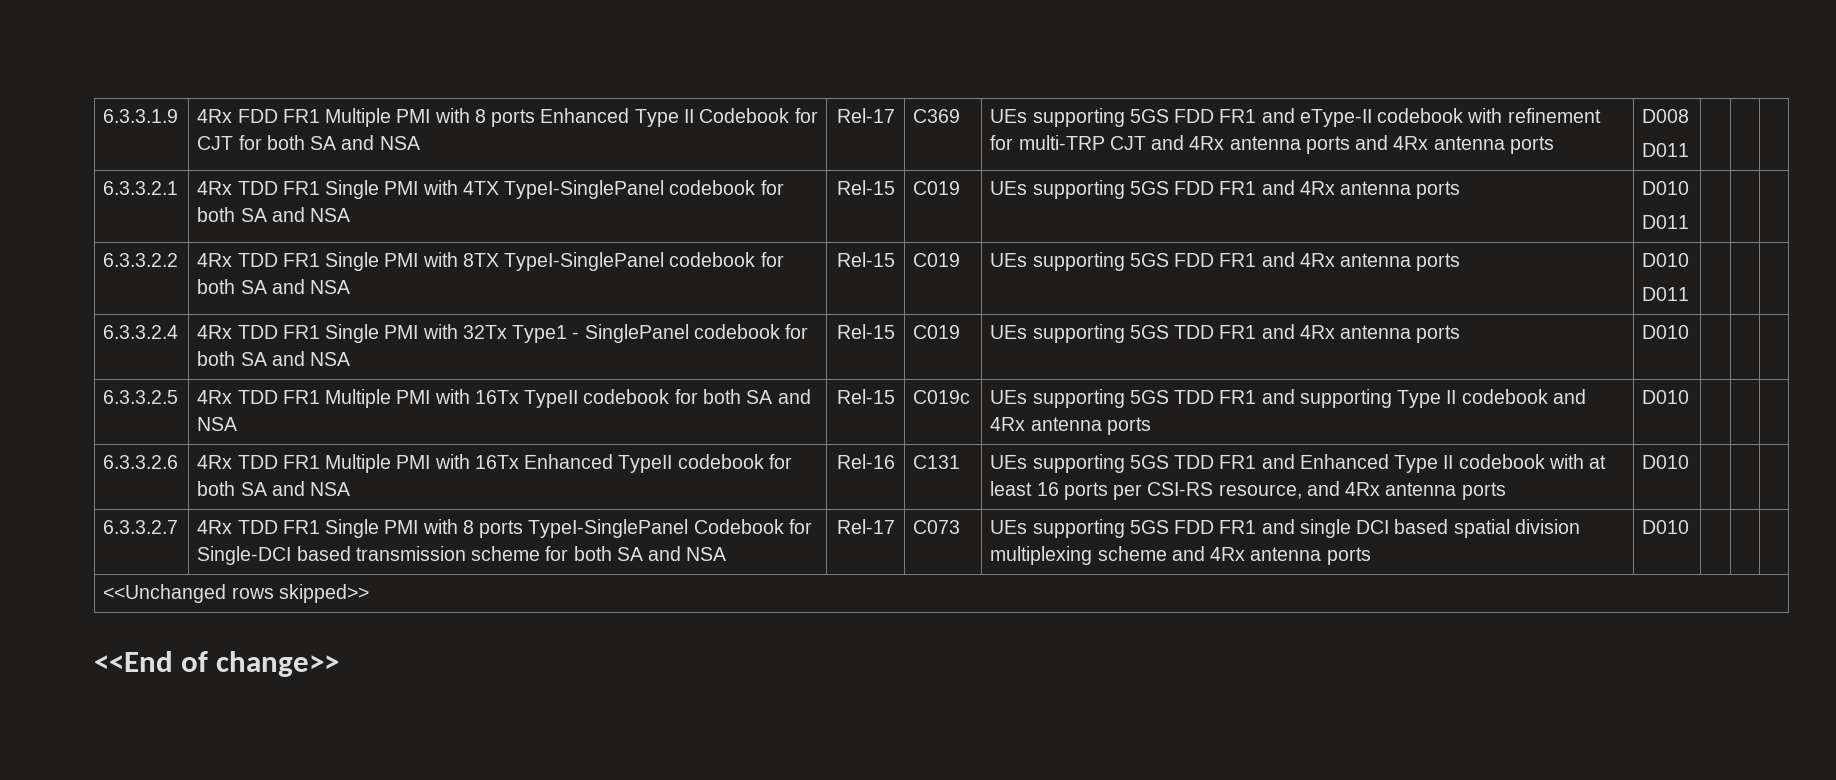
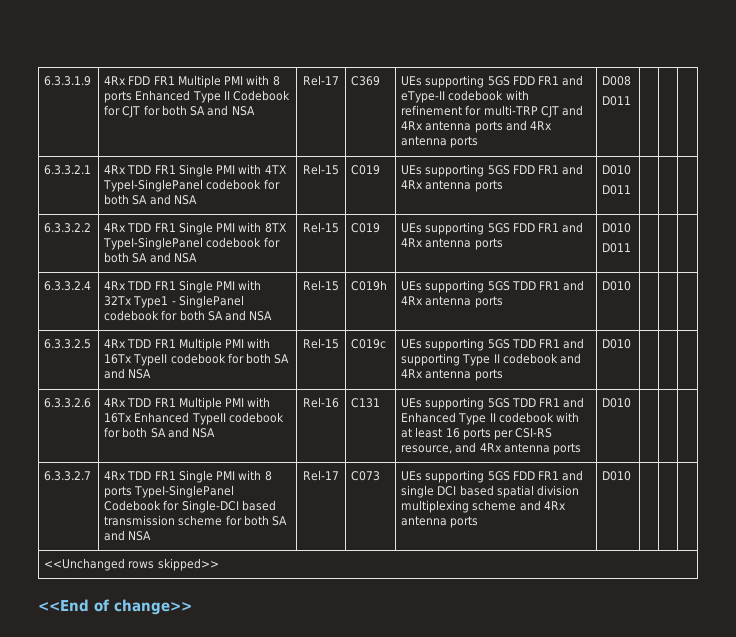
- 6.3.3.2.4 | 4Rx TDD FR1 Single PMI with 32Tx Type1 - SinglePanel codebook for both SA and NSA | Rel-15 | C019 | UEs supporting 5GS TDD FR1 and 4Rx antenna ports | D010 | | |
+ 6.3.3.2.4 | 4Rx TDD FR1 Single PMI with 32Tx Type1 - SinglePanel codebook for both SA and NSA | Rel-15 | C019h | UEs supporting 5GS TDD FR1 and 4Rx antenna ports | D010 | | |

